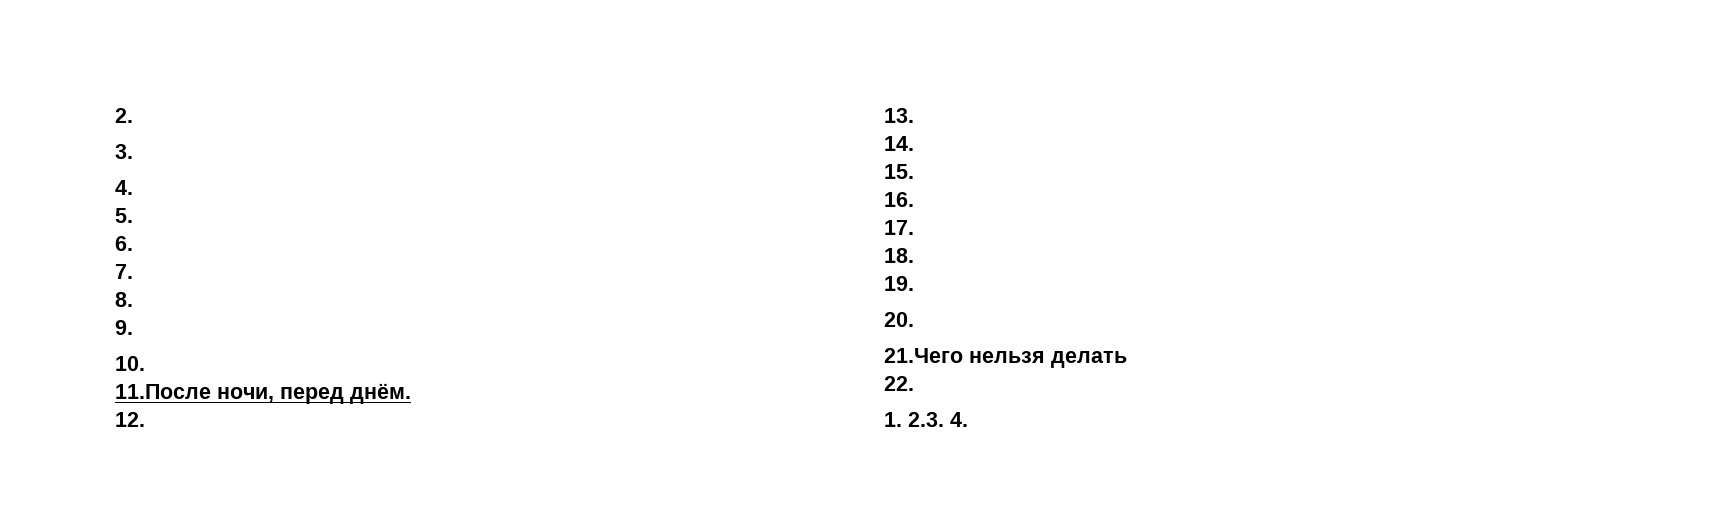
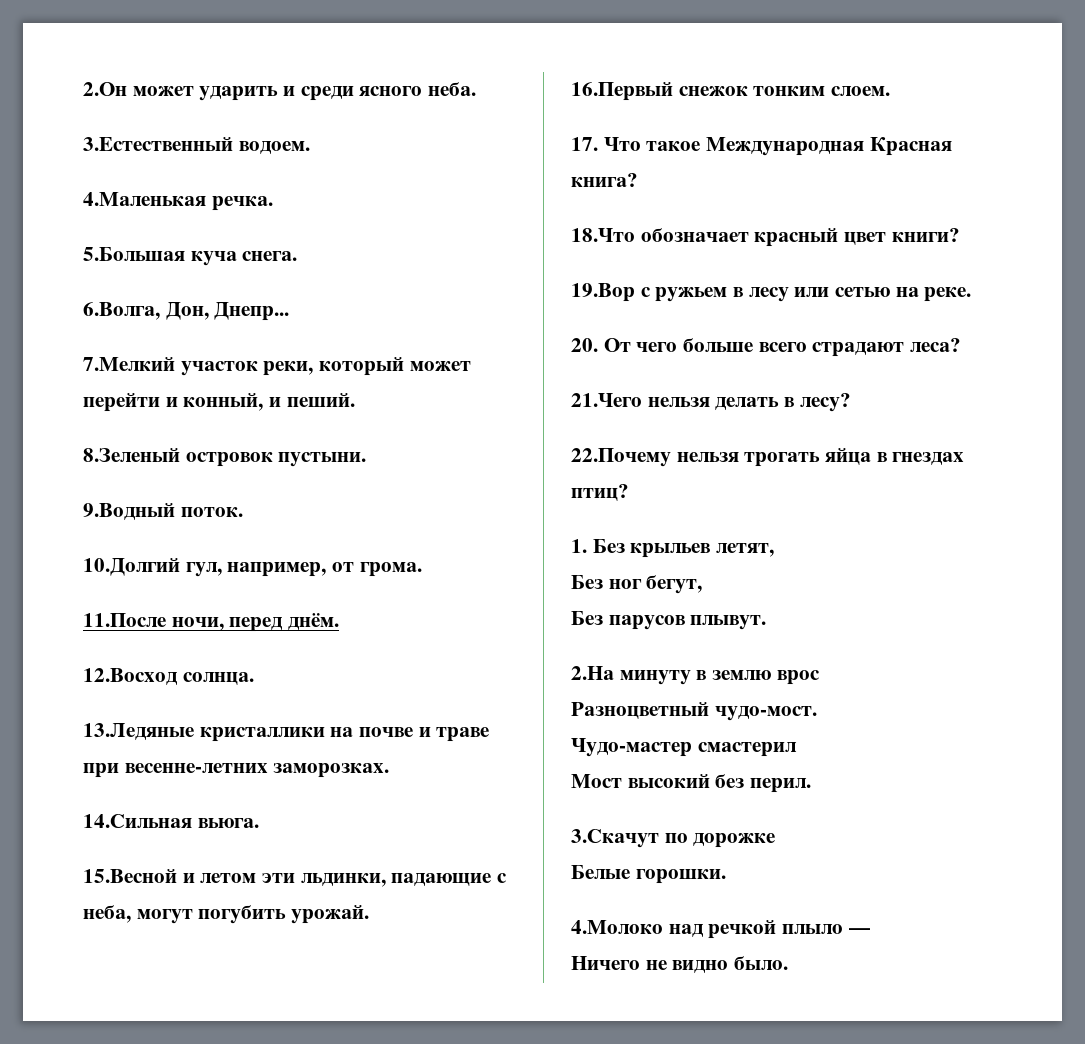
- 2.
- 3.
- 4.
- 5.
- 6.
- 7.
- 8.
- 9.
- 10.
+ 2.Он может ударить и среди ясного неба.
+ 3.Естественный водоем.
+ 4.Маленькая речка.
+ 5.Большая куча снега.
+ 6.Волга, Дон, Днепр...
+ 7.Мелкий участок реки, который может перейти и конный, и пеший.
+ 8.Зеленый островок пустыни.
+ 9.Водный поток.
+ 10.Долгий гул, например, от грома.
  11.После ночи, перед днём.
- 12.
- 13.
- 14.
- 15.
- 16.
- 17.
- 18.
- 19.
- 20.
- 21.Чего нельзя делать
- 22.
- 1. 2.3. 4.
+ 12.Восход солнца.
+ 13.Ледяные кристаллики на почве и траве при весенне-летних заморозках.
+ 14.Сильная вьюга.
+ 15.Весной и летом эти льдинки, падающие с неба, могут погубить урожай.
+ 16.Первый снежок тонким слоем.
+ 17. Что такое Международная Красная книга?
+ 18.Что обозначает красный цвет книги?
+ 19.Вор с ружьем в лесу или сетью на реке.
+ 20. От чего больше всего страдают леса?
+ 21.Чего нельзя делать в лесу?
+ 22.Почему нельзя трогать яйца в гнездах птиц?
+ 1. Без крыльев летят,
+ Без ног бегут,
+ Без парусов плывут.
+ 2.На минуту в землю врос
+ Разноцветный чудо-мост.
+ Чудо-мастер смастерил
+ Мост высокий без перил.
+ 3.Скачут по дорожке
+ Белые горошки.
+ 4.Молоко над речкой плыло —
+ Ничего не видно было.

